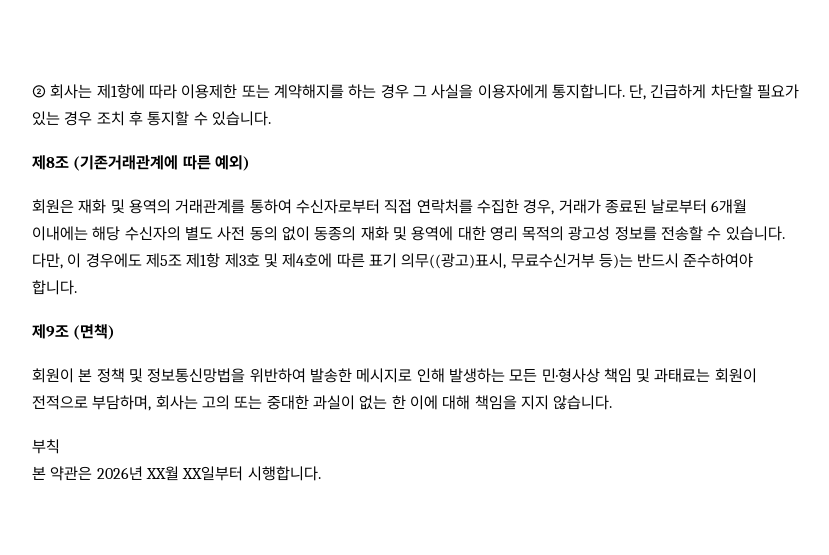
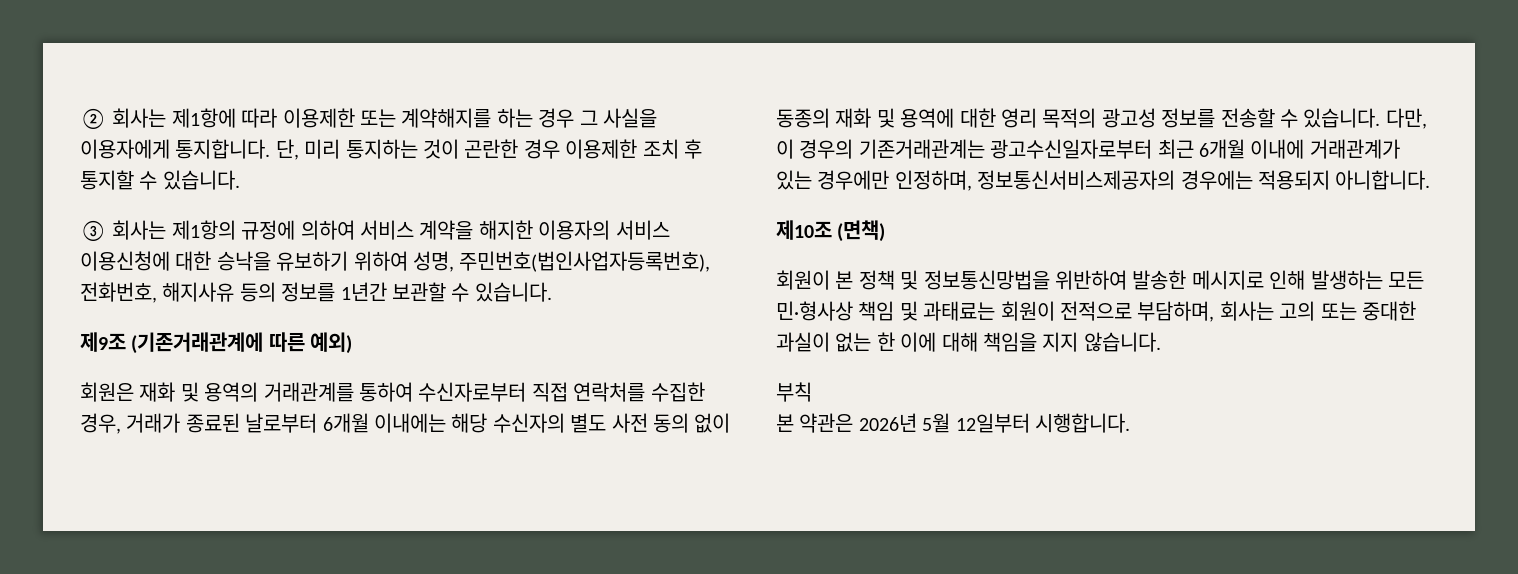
- 단, 긴급하게 차단할 필요가 있는 경우 조치 후 통지할 수 있습니다.
+ 단, 미리 통지하는 것이 곤란한 경우 이용제한 조치 후 통지할 수 있습니다.
- 제8조 (기존거래관계에 따른 예외)
+ ③ 회사는 제1항의 규정에 의하여 서비스 계약을 해지한 이용자의 서비스 이용신청에 대한 승낙을 유보하기 위하여 성명, 주민번호(법인사업자등록번호), 전화번호, 해지사유 등의 정보를 1년간 보관할 수 있습니다.
+ 제9조 (기존거래관계에 따른 예외)
- 다만, 이 경우에도 제5조 제1항 제3호 및 제4호에 따른 표기 의무((광고)표시, 무료수신거부 등)는 반드시 준수하여야 합니다.
- 제9조 (면책)
+ 다만, 이 경우의 기존거래관계는 광고수신일자로부터 최근 6개월 이내에 거래관계가 있는 경우에만 인정하며, 정보통신서비스제공자의 경우에는 적용되지 아니합니다.
+ 제10조 (면책)
- 본 약관은 2026년 XX월 XX일부터 시행합니다.
+ 본 약관은 2026년 5월 12일부터 시행합니다.

